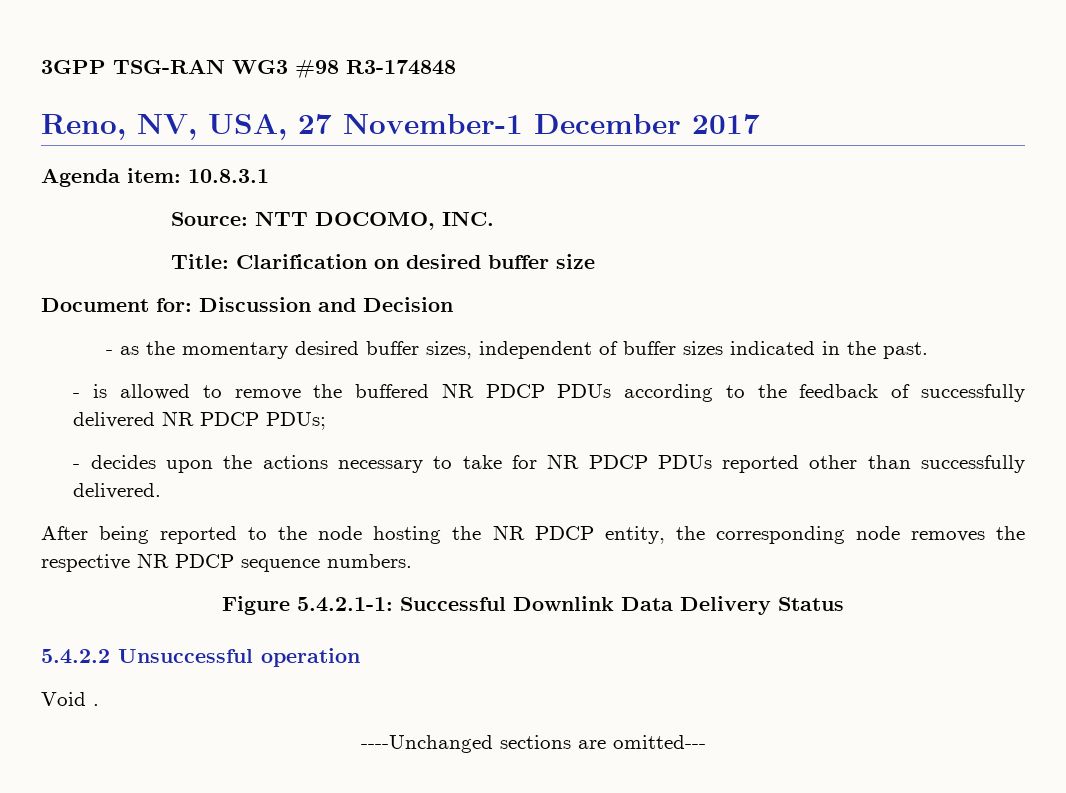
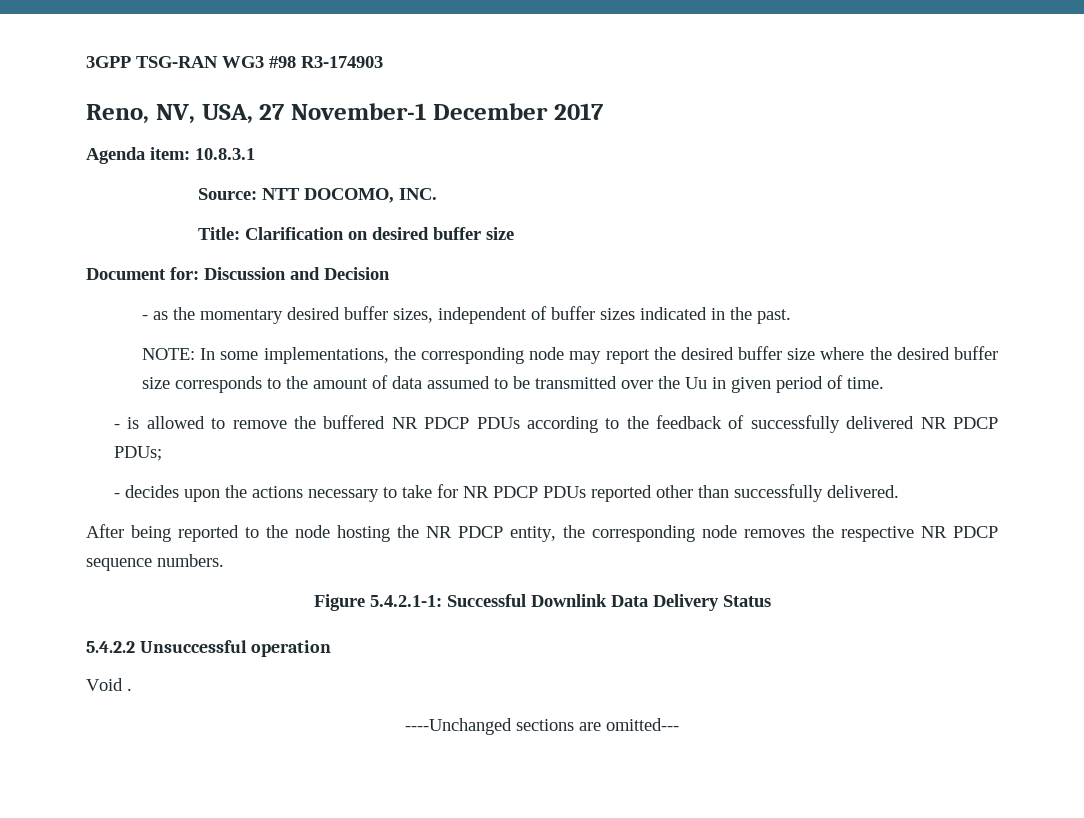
- 3GPP TSG-RAN WG3 #98 R3-174848
+ 3GPP TSG-RAN WG3 #98 R3-174903
+ NOTE: In some implementations, the corresponding node may report the desired buffer size where the desired buffer size corresponds to the amount of data assumed to be transmitted over the Uu in given period of time.

